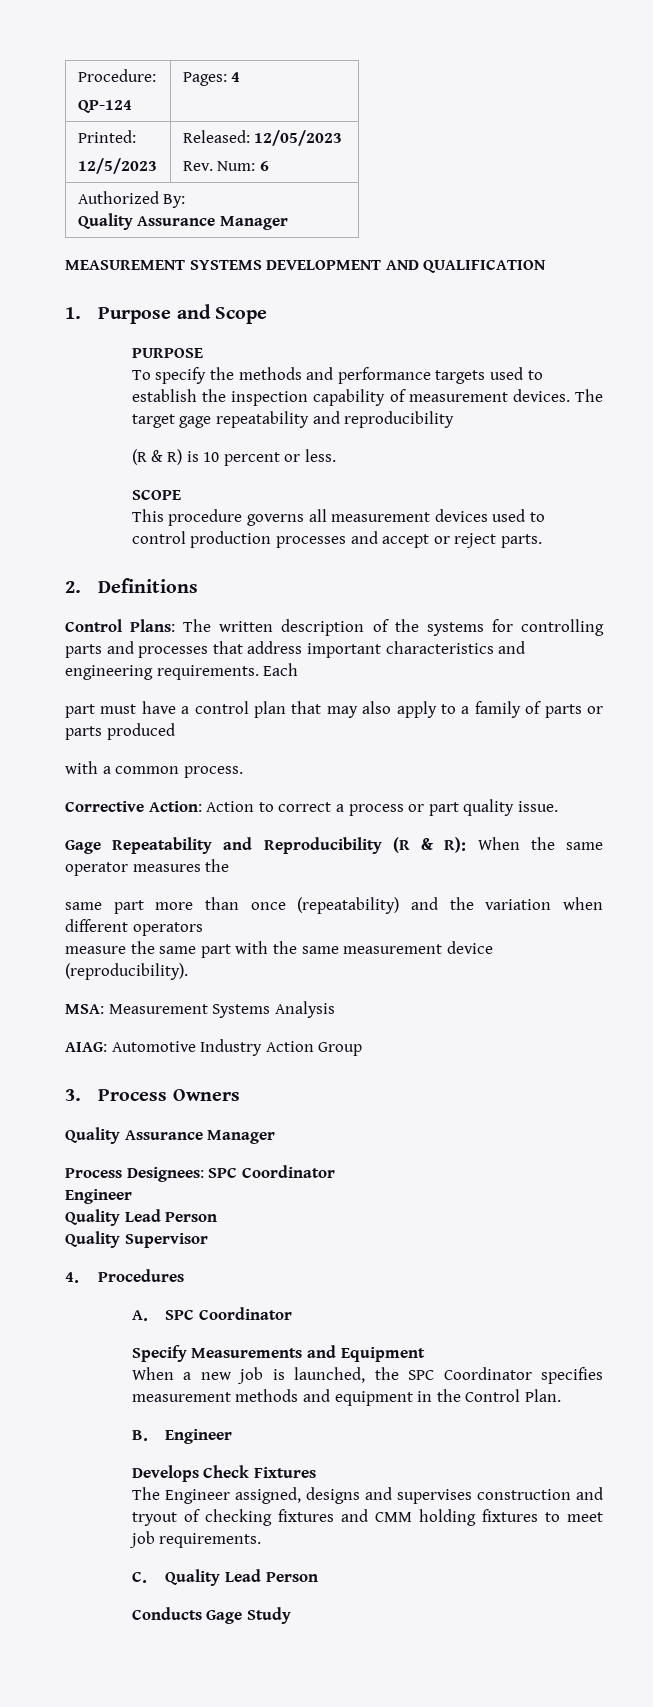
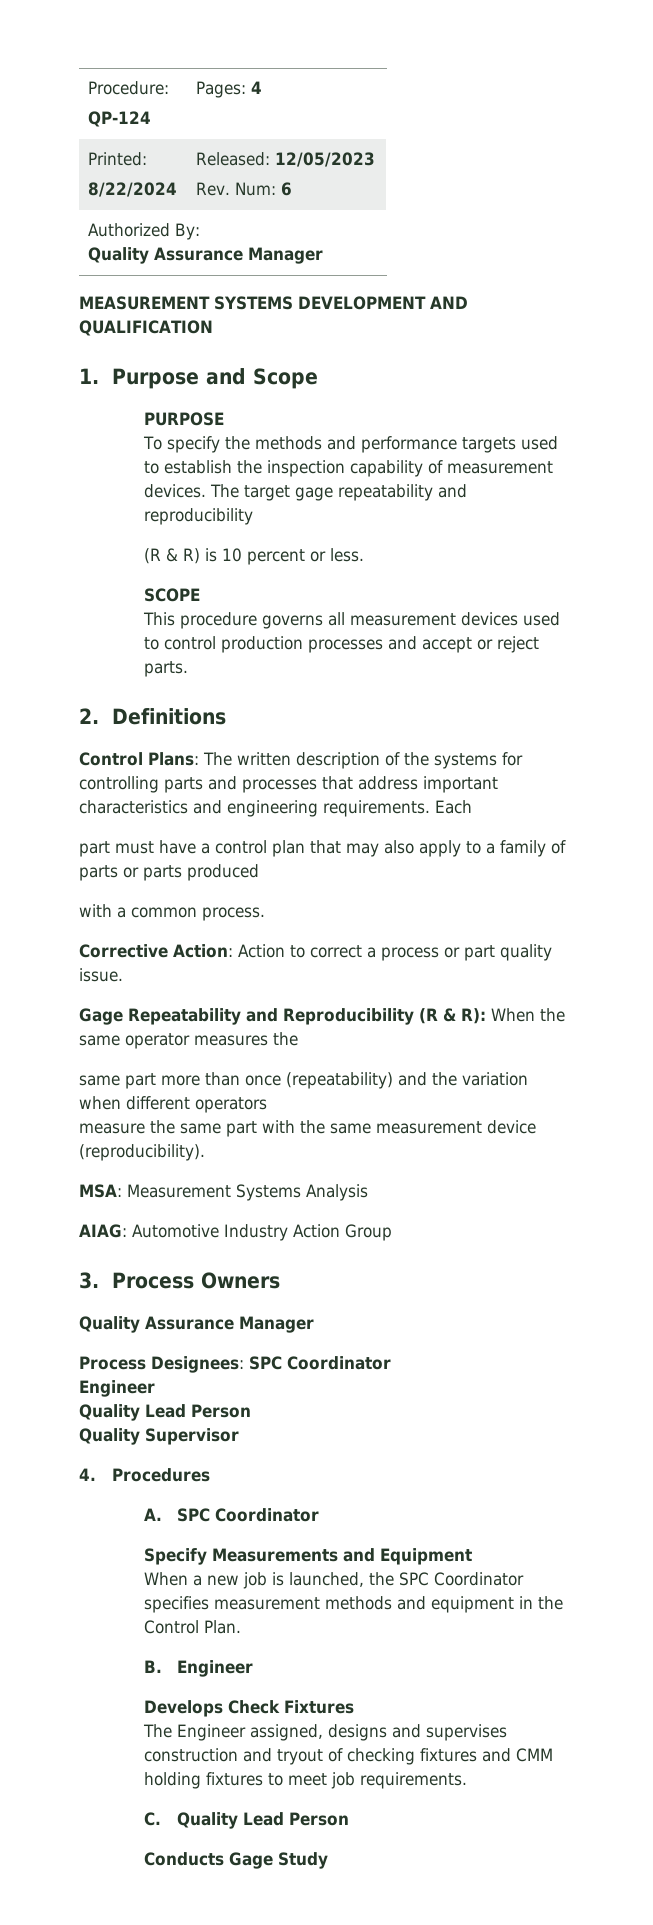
  Printed:
- 12/5/2023 | Released: 12/05/2023
+ 8/22/2024 | Released: 12/05/2023

